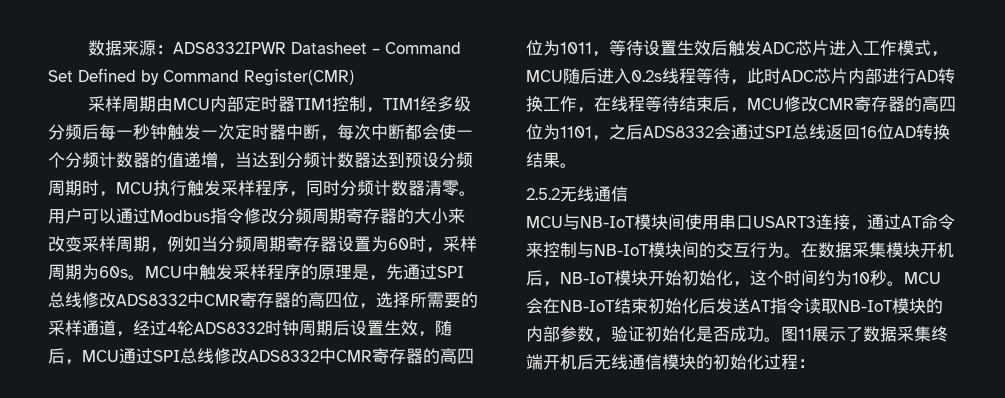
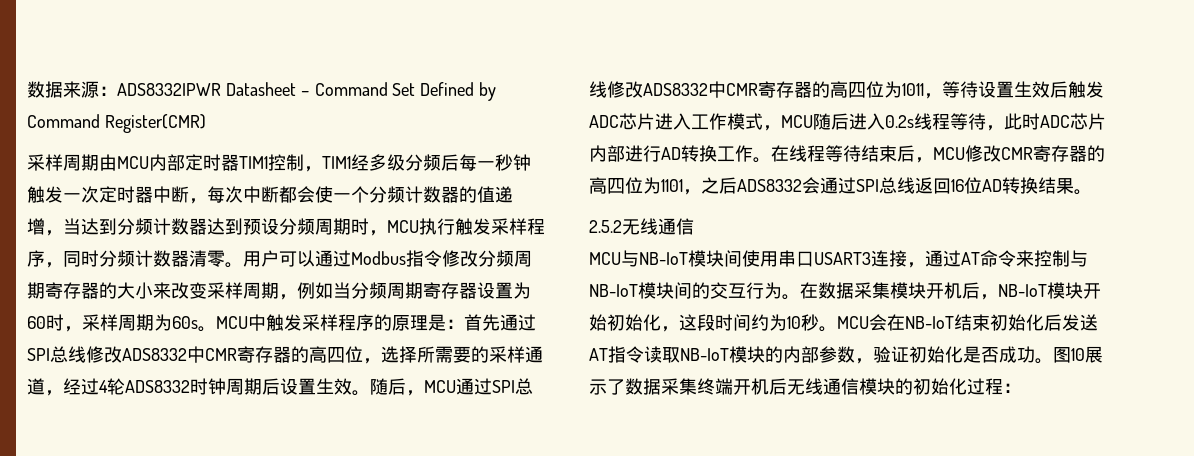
- MCU中触发采样程序的原理是，先通过SPI总线修改ADS8332中CMR寄存器的高四位，选择所需要的采样通道，经过4轮ADS8332时钟周期后设置生效，随后，MCU通过SPI总线修改ADS8332中CMR寄存器的高四位为1011，等待设置生效后触发ADC芯片进入工作模式，MCU随后进入0.2s线程等待，此时ADC芯片内部进行AD转换工作，在线程等待结束后，MCU修改CMR寄存器的高四位为1101，之后ADS8332会通过SPI总线返回16位AD转换结果。
+ MCU中触发采样程序的原理是：首先通过SPI总线修改ADS8332中CMR寄存器的高四位，选择所需要的采样通道，经过4轮ADS8332时钟周期后设置生效。随后，MCU通过SPI总线修改ADS8332中CMR寄存器的高四位为1011，等待设置生效后触发ADC芯片进入工作模式，MCU随后进入0.2s线程等待，此时ADC芯片内部进行AD转换工作。在线程等待结束后，MCU修改CMR寄存器的高四位为1101，之后ADS8332会通过SPI总线返回16位AD转换结果。
- 在数据采集模块开机后，NB-IoT模块开始初始化，这个时间约为10秒。
+ 在数据采集模块开机后，NB-IoT模块开始初始化，这段时间约为10秒。
- 图11展示了数据采集终端开机后无线通信模块的初始化过程：
+ 图10展示了数据采集终端开机后无线通信模块的初始化过程：

